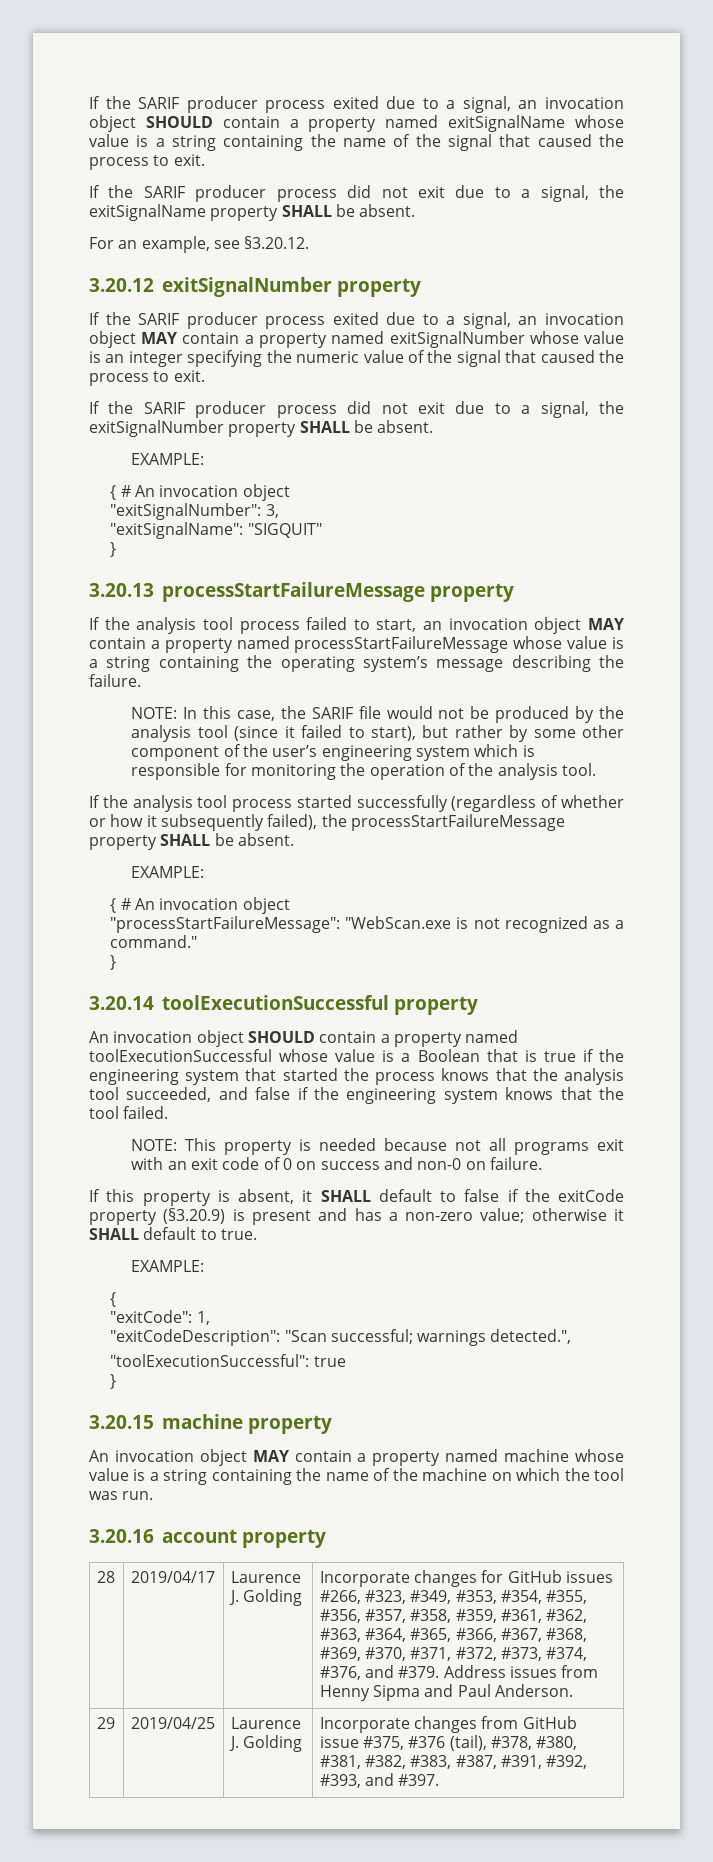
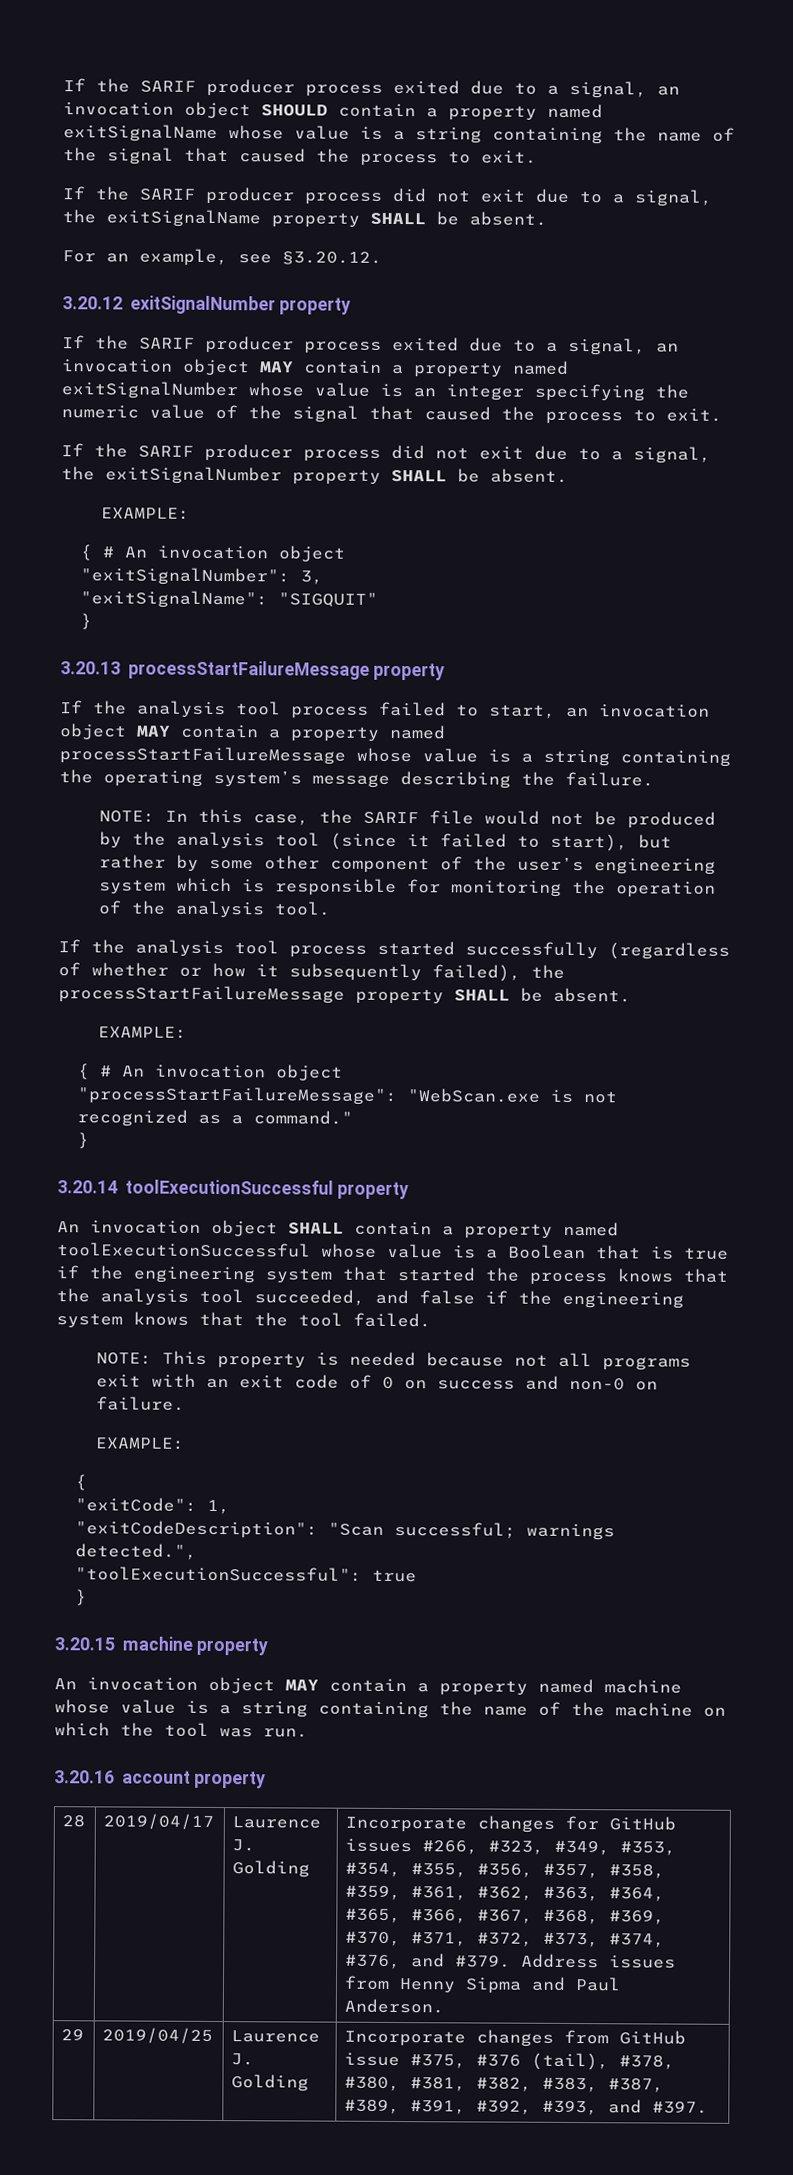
- An invocation object SHOULD contain a property named toolExecutionSuccessful whose value is a Boolean that is true if the engineering system that started the process knows that the analysis tool succeeded, and false if the engineering system knows that the tool failed.
+ An invocation object SHALL contain a property named toolExecutionSuccessful whose value is a Boolean that is true if the engineering system that started the process knows that the analysis tool succeeded, and false if the engineering system knows that the tool failed.
- If this property is absent, it SHALL default to false if the exitCode property (§3.20.9) is present and has a non-zero value; otherwise it SHALL default to true.
- 29 | 2019/04/25 | Laurence J. Golding | Incorporate changes from GitHub issue #375, #376 (tail), #378, #380, #381, #382, #383, #387, #391, #392, #393, and #397.
+ 29 | 2019/04/25 | Laurence J. Golding | Incorporate changes from GitHub issue #375, #376 (tail), #378, #380, #381, #382, #383, #387, #389, #391, #392, #393, and #397.

